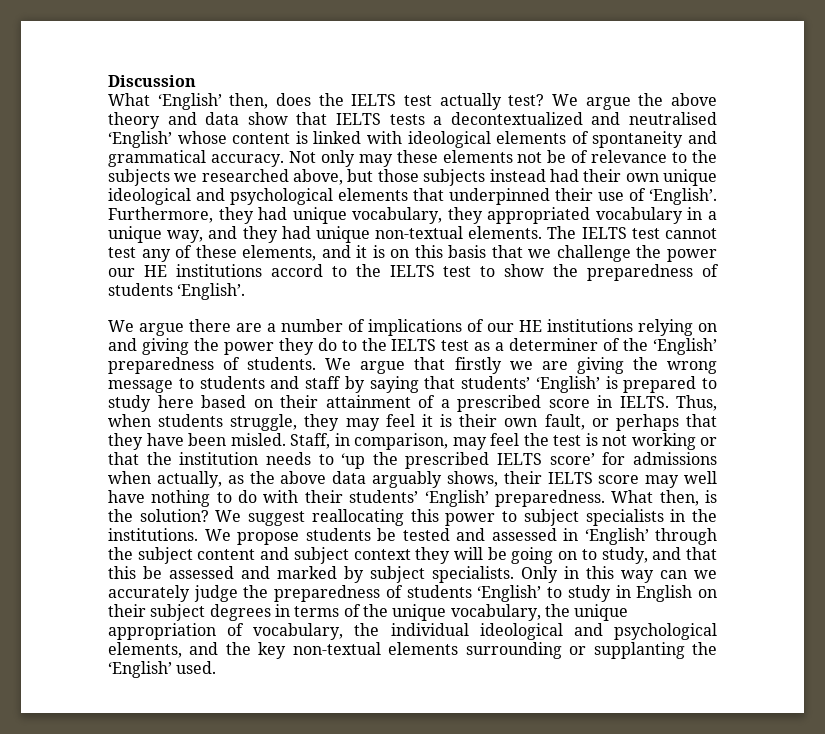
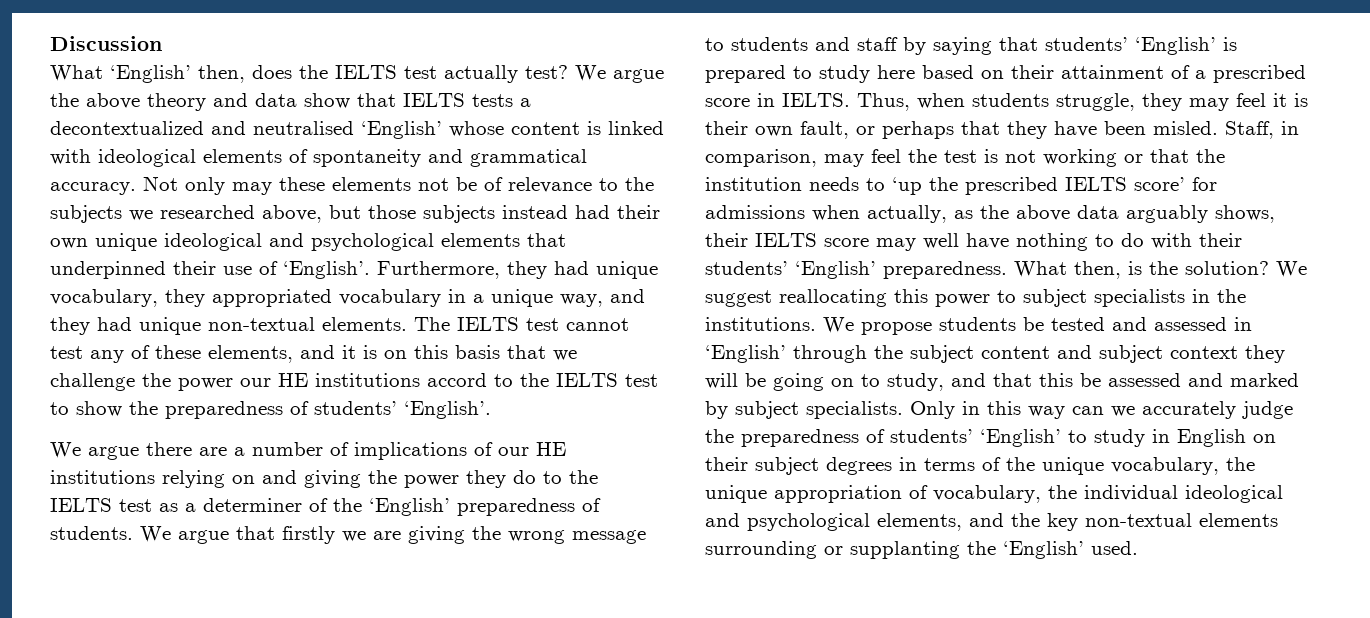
- The IELTS test cannot test any of these elements, and it is on this basis that we challenge the power our HE institutions accord to the IELTS test to show the preparedness of students ‘English’.
+ The IELTS test cannot test any of these elements, and it is on this basis that we challenge the power our HE institutions accord to the IELTS test to show the preparedness of students’ ‘English’.
- Only in this way can we accurately judge the preparedness of students ‘English’ to study in English on their subject degrees in terms of the unique vocabulary, the unique appropriation of vocabulary, the individual ideological and psychological elements, and the key non-textual elements surrounding or supplanting the ‘English’ used.
+ Only in this way can we accurately judge the preparedness of students’ ‘English’ to study in English on their subject degrees in terms of the unique vocabulary, the unique appropriation of vocabulary, the individual ideological and psychological elements, and the key non-textual elements surrounding or supplanting the ‘English’ used.

